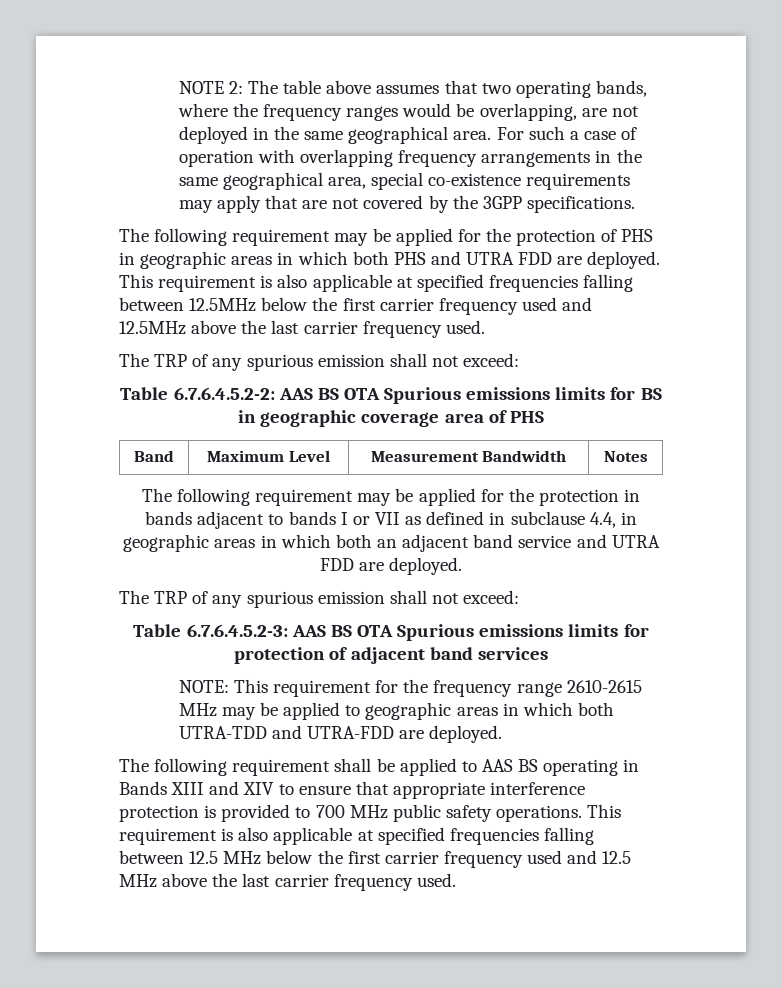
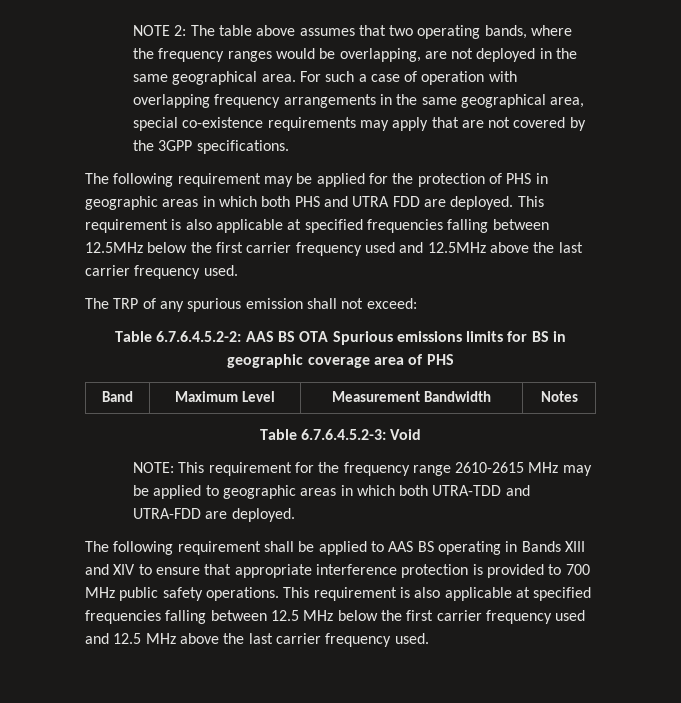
- The following requirement may be applied for the protection in bands adjacent to bands I or VII as defined in subclause 4.4, in geographic areas in which both an adjacent band service and UTRA FDD are deployed.
- The TRP of any spurious emission shall not exceed:
- Table 6.7.6.4.5.2-3: AAS BS OTA Spurious emissions limits for protection of adjacent band services
+ Table 6.7.6.4.5.2-3: Void

